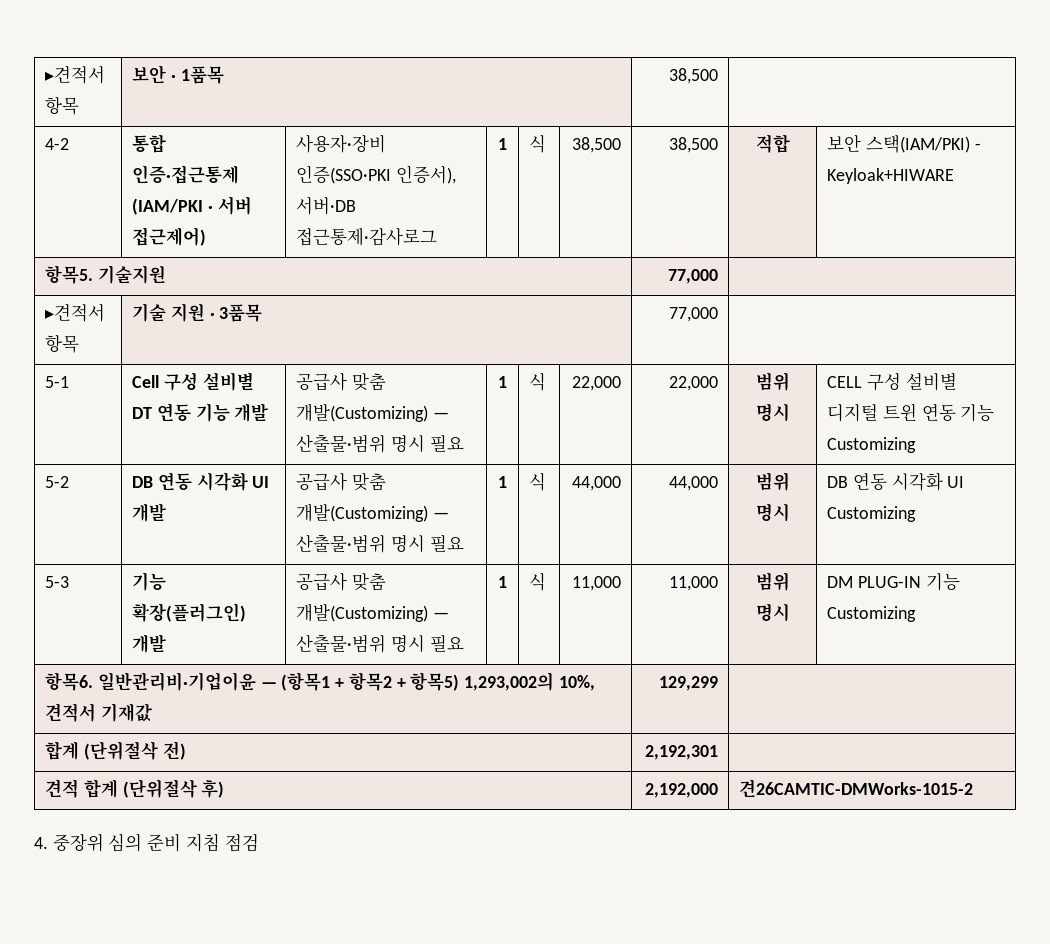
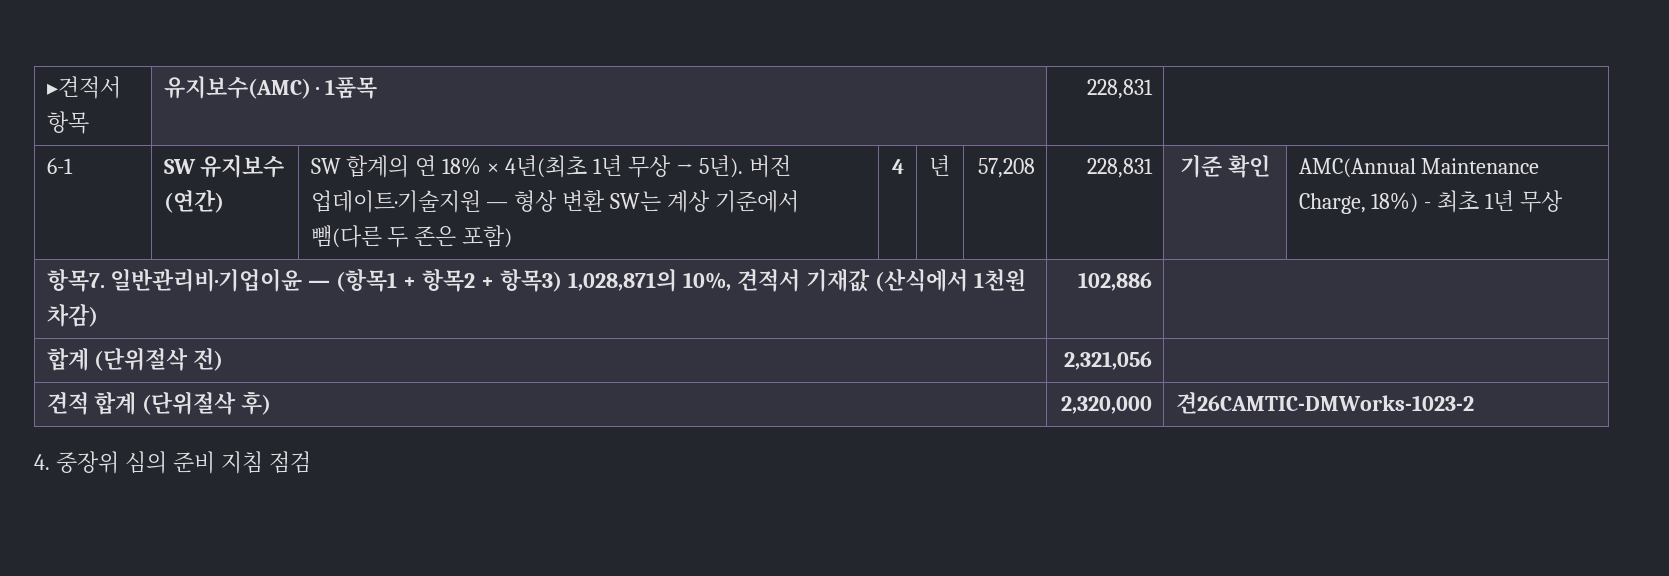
- ▸견적서 항목 | 보안 · 1품목 | 38,500 |
- 4-2 | 통합 인증·접근통제 (IAM/PKI · 서버 접근제어) | 사용자·장비 인증(SSO·PKI 인증서), 서버·DB 접근통제·감사로그 | 1 | 식 | 38,500 | 38,500 | 적합 | 보안 스택(IAM/PKI) - Keyloak+HIWARE
- 항목5. 기술지원 | 77,000 |
- ▸견적서 항목 | 기술 지원 · 3품목 | 77,000 |
- 5-1 | Cell 구성 설비별 DT 연동 기능 개발 | 공급사 맞춤 개발(Customizing) — 산출물·범위 명시 필요 | 1 | 식 | 22,000 | 22,000 | 범위 명시 | CELL 구성 설비별 디지털 트윈 연동 기능 Customizing
- 5-2 | DB 연동 시각화 UI 개발 | 공급사 맞춤 개발(Customizing) — 산출물·범위 명시 필요 | 1 | 식 | 44,000 | 44,000 | 범위 명시 | DB 연동 시각화 UI Customizing
- 5-3 | 기능 확장(플러그인) 개발 | 공급사 맞춤 개발(Customizing) — 산출물·범위 명시 필요 | 1 | 식 | 11,000 | 11,000 | 범위 명시 | DM PLUG-IN 기능 Customizing
- 항목6. 일반관리비·기업이윤 — (항목1 + 항목2 + 항목5) 1,293,002의 10%, 견적서 기재값 | 129,299 |
+ ▸견적서 항목 | 유지보수(AMC) · 1품목 | 228,831 |
+ 6-1 | SW 유지보수 (연간) | SW 합계의 연 18% × 4년(최초 1년 무상 → 5년). 버전 업데이트·기술지원 — 형상 변환 SW는 계상 기준에서 뺌(다른 두 존은 포함) | 4 | 년 | 57,208 | 228,831 | 기준 확인 | AMC(Annual Maintenance Charge, 18%) - 최초 1년 무상
+ 항목7. 일반관리비·기업이윤 — (항목1 + 항목2 + 항목3) 1,028,871의 10%, 견적서 기재값 (산식에서 1천원 차감) | 102,886 |
- 합계 (단위절삭 전) | 2,192,301 |
+ 합계 (단위절삭 전) | 2,321,056 |
- 견적 합계 (단위절삭 후) | 2,192,000 | 견26CAMTIC-DMWorks-1015-2
+ 견적 합계 (단위절삭 후) | 2,320,000 | 견26CAMTIC-DMWorks-1023-2

